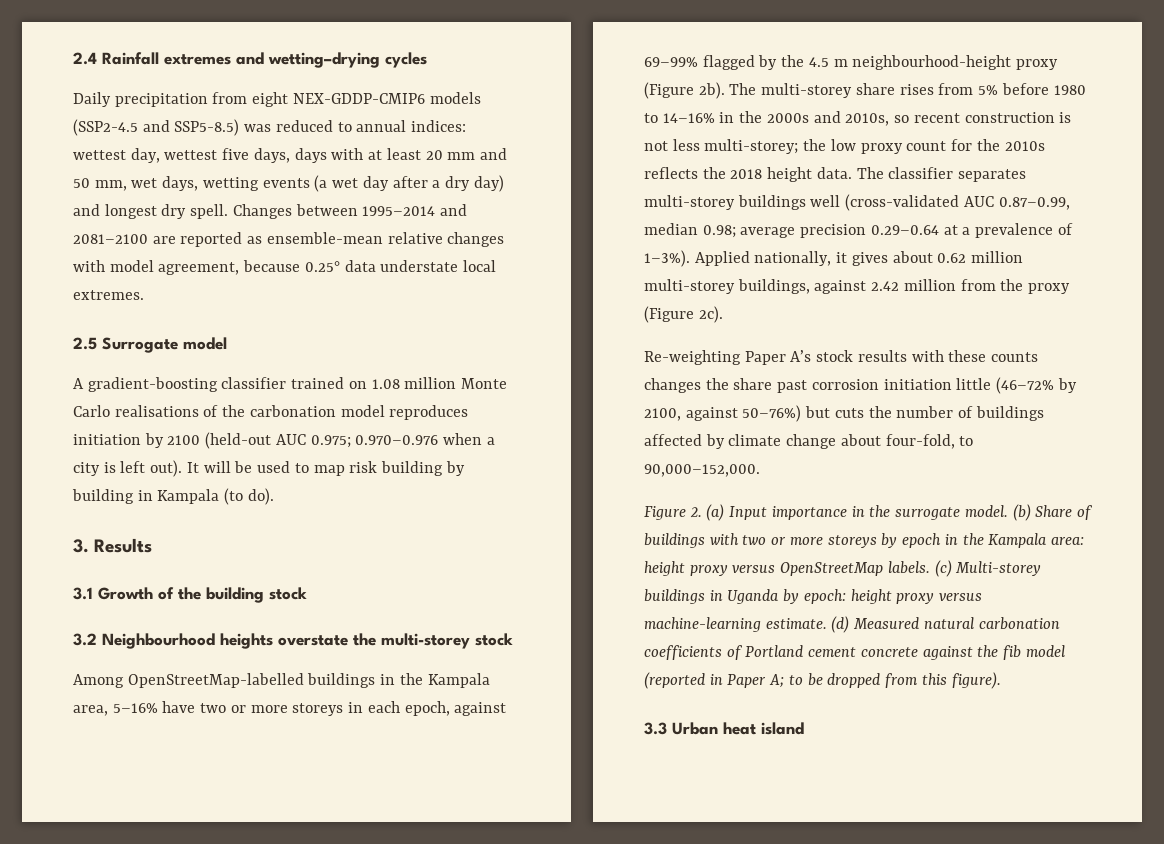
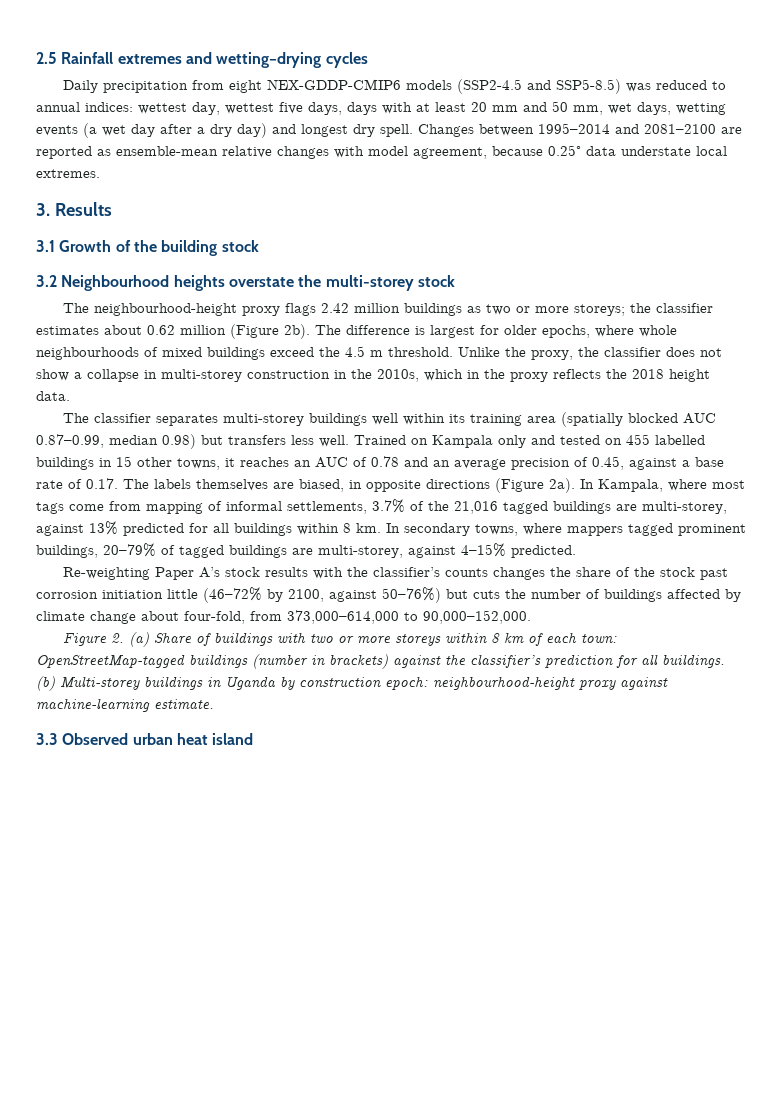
- 2.4 Rainfall extremes and wetting–drying cycles
+ 2.5 Rainfall extremes and wetting–drying cycles
- 2.5 Surrogate model
- A gradient-boosting classifier trained on 1.08 million Monte Carlo realisations of the carbonation model reproduces initiation by 2100 (held-out AUC 0.975; 0.970–0.976 when a city is left out). It will be used to map risk building by building in Kampala (to do).
- Among OpenStreetMap-labelled buildings in the Kampala area, 5–16% have two or more storeys in each epoch, against 69–99% flagged by the 4.5 m neighbourhood-height proxy (Figure 2b). The multi-storey share rises from 5% before 1980 to 14–16% in the 2000s and 2010s, so recent construction is not less multi-storey; the low proxy count for the 2010s reflects the 2018 height data. The classifier separates multi-storey buildings well (cross-validated AUC 0.87–0.99, median 0.98; average precision 0.29–0.64 at a prevalence of 1–3%). Applied nationally, it gives about 0.62 million multi-storey buildings, against 2.42 million from the proxy (Figure 2c).
+ The neighbourhood-height proxy flags 2.42 million buildings as two or more storeys; the classifier estimates about 0.62 million (Figure 2b). The difference is largest for older epochs, where whole neighbourhoods of mixed buildings exceed the 4.5 m threshold. Unlike the proxy, the classifier does not show a collapse in multi-storey construction in the 2010s, which in the proxy reflects the 2018 height data.
+ The classifier separates multi-storey buildings well within its training area (spatially blocked AUC 0.87–0.99, median 0.98) but transfers less well. Trained on Kampala only and tested on 455 labelled buildings in 15 other towns, it reaches an AUC of 0.78 and an average precision of 0.45, against a base rate of 0.17. The labels themselves are biased, in opposite directions (Figure 2a). In Kampala, where most tags come from mapping of informal settlements, 3.7% of the 21,016 tagged buildings are multi-storey, against 13% predicted for all buildings within 8 km. In secondary towns, where mappers tagged prominent buildings, 20–79% of tagged buildings are multi-storey, against 4–15% predicted.
- Re-weighting Paper A’s stock results with these counts changes the share past corrosion initiation little (46–72% by 2100, against 50–76%) but cuts the number of buildings affected by climate change about four-fold, to 90,000–152,000.
+ Re-weighting Paper A’s stock results with the classifier’s counts changes the share of the stock past corrosion initiation little (46–72% by 2100, against 50–76%) but cuts the number of buildings affected by climate change about four-fold, from 373,000–614,000 to 90,000–152,000.
- Figure 2. (a) Input importance in the surrogate model. (b) Share of buildings with two or more storeys by epoch in the Kampala area: height proxy versus OpenStreetMap labels. (c) Multi-storey buildings in Uganda by epoch: height proxy versus machine-learning estimate. (d) Measured natural carbonation coefficients of Portland cement concrete against the fib model (reported in Paper A; to be dropped from this figure).
+ Figure 2. (a) Share of buildings with two or more storeys within 8 km of each town: OpenStreetMap-tagged buildings (number in brackets) against the classifier’s prediction for all buildings. (b) Multi-storey buildings in Uganda by construction epoch: neighbourhood-height proxy against machine-learning estimate.
- 3.3 Urban heat island
+ 3.3 Observed urban heat island

